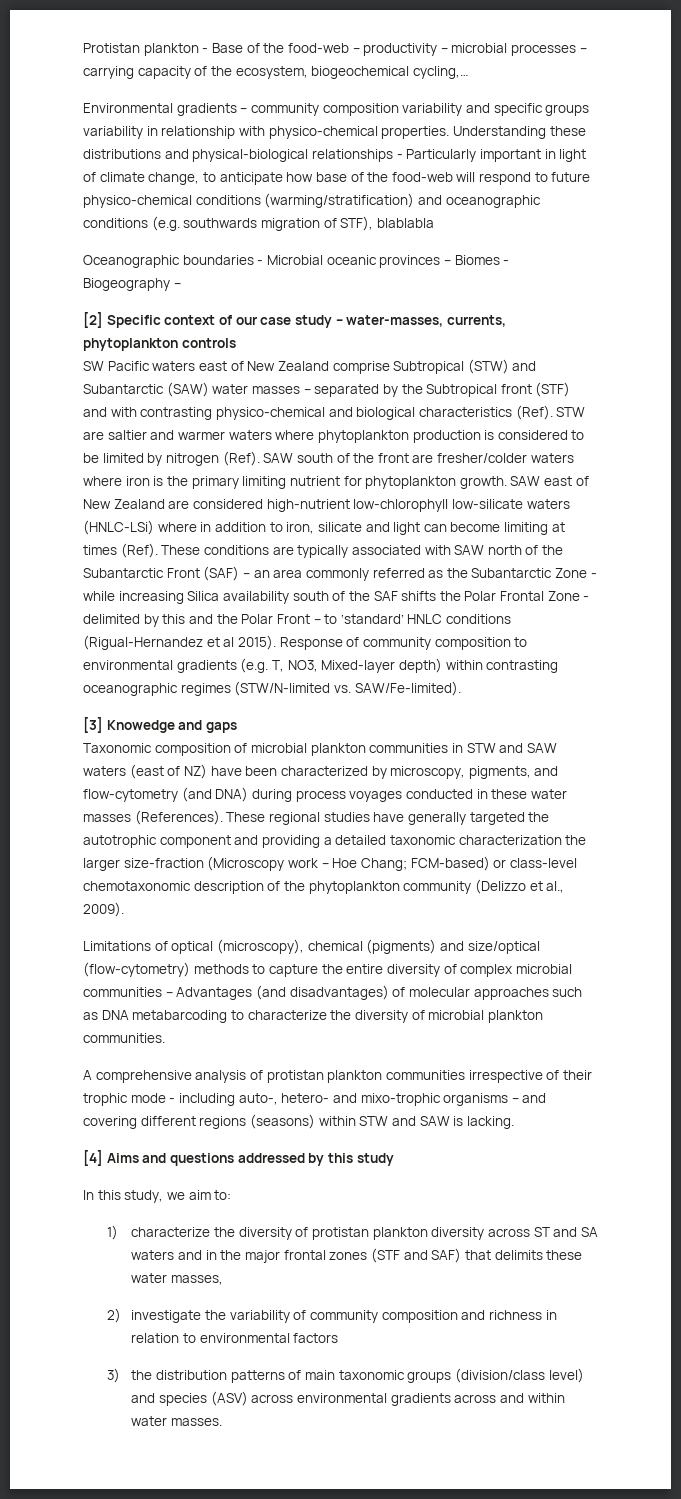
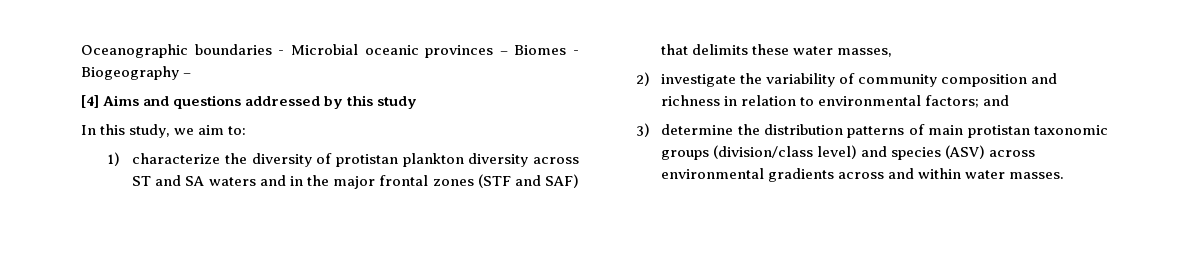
- Protistan plankton - Base of the food-web – productivity – microbial processes – carrying capacity of the ecosystem, biogeochemical cycling,…
- Environmental gradients – community composition variability and specific groups variability in relationship with physico-chemical properties. Understanding these distributions and physical-biological relationships - Particularly important in light of climate change, to anticipate how base of the food-web will respond to future physico-chemical conditions (warming/stratification) and oceanographic conditions (e.g. southwards migration of STF), blablabla
- [2] Specific context of our case study – water-masses, currents, phytoplankton controls
- SW Pacific waters east of New Zealand comprise Subtropical (STW) and Subantarctic (SAW) water masses – separated by the Subtropical front (STF) and with contrasting physico-chemical and biological characteristics (Ref). STW are saltier and warmer waters where phytoplankton production is considered to be limited by nitrogen (Ref). SAW south of the front are fresher/colder waters where iron is the primary limiting nutrient for phytoplankton growth. SAW east of New Zealand are considered high-nutrient low-chlorophyll low-silicate waters (HNLC-LSi) where in addition to iron, silicate and light can become limiting at times (Ref). These conditions are typically associated with SAW north of the Subantarctic Front (SAF) – an area commonly referred as the Subantarctic Zone - while increasing Silica availability south of the SAF shifts the Polar Frontal Zone - delimited by this and the Polar Front – to ‘standard’ HNLC conditions (Rigual-Hernandez et al 2015). Response of community composition to environmental gradients (e.g. T, NO3, Mixed-layer depth) within contrasting oceanographic regimes (STW/N-limited vs. SAW/Fe-limited).
- [3] Knowedge and gaps
- Taxonomic composition of microbial plankton communities in STW and SAW waters (east of NZ) have been characterized by microscopy, pigments, and flow-cytometry (and DNA) during process voyages conducted in these water masses (References). These regional studies have generally targeted the autotrophic component and providing a detailed taxonomic characterization the larger size-fraction (Microscopy work – Hoe Chang; FCM-based) or class-level chemotaxonomic description of the phytoplankton community (Delizzo et al., 2009).
- Limitations of optical (microscopy), chemical (pigments) and size/optical (flow-cytometry) methods to capture the entire diversity of complex microbial communities – Advantages (and disadvantages) of molecular approaches such as DNA metabarcoding to characterize the diversity of microbial plankton communities.
- A comprehensive analysis of protistan plankton communities irrespective of their trophic mode - including auto-, hetero- and mixo-trophic organisms – and covering different regions (seasons) within STW and SAW is lacking.
- 2) investigate the variability of community composition and richness in relation to environmental factors
+ 2) investigate the variability of community composition and richness in relation to environmental factors; and
- 3) the distribution patterns of main taxonomic groups (division/class level) and species (ASV) across environmental gradients across and within water masses.
+ 3) determine the distribution patterns of main protistan taxonomic groups (division/class level) and species (ASV) across environmental gradients across and within water masses.

